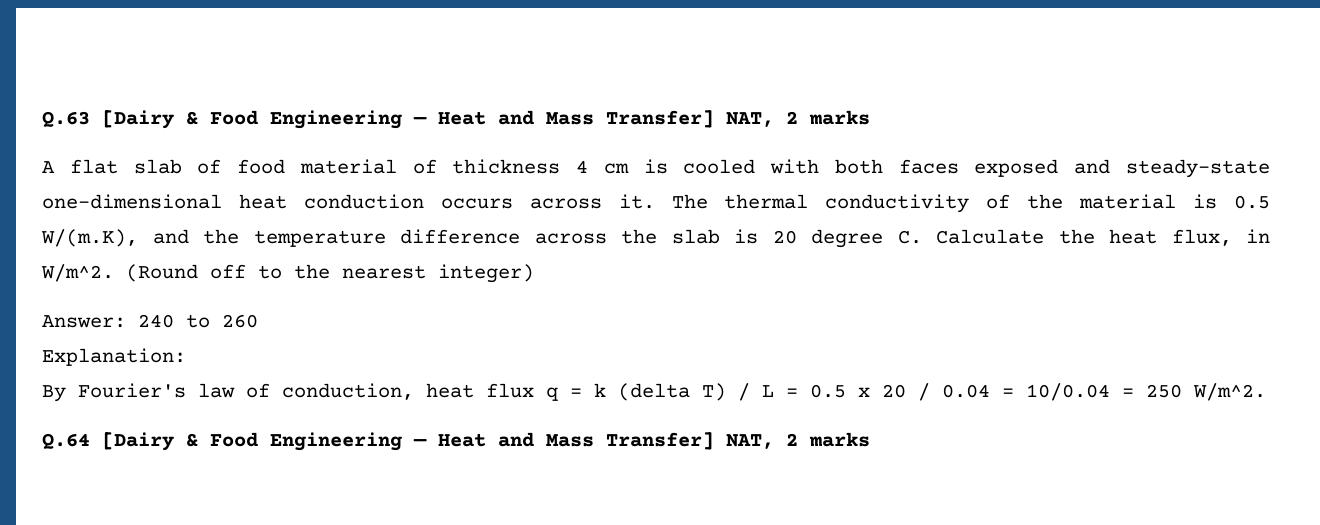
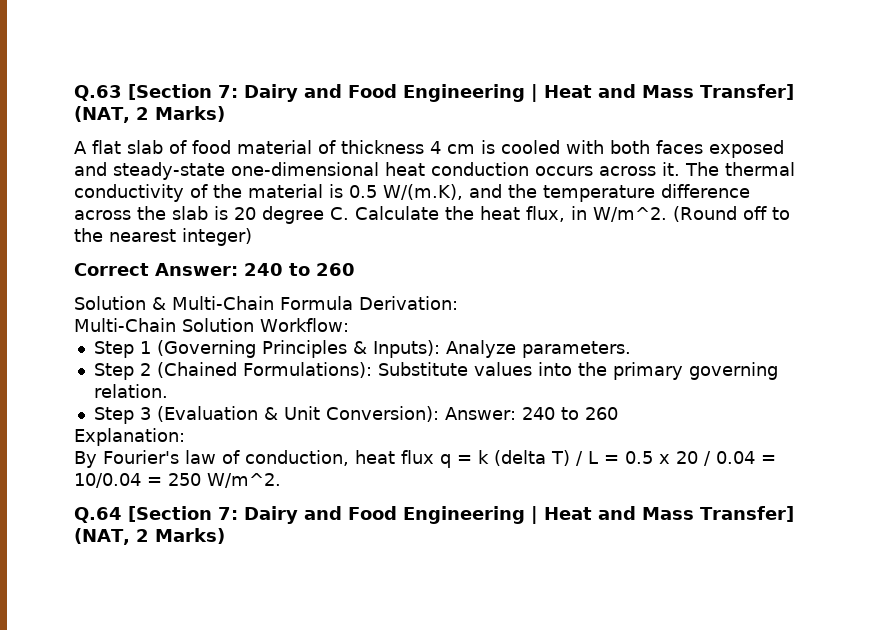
- Q.63 [Dairy & Food Engineering — Heat and Mass Transfer] NAT, 2 marks
+ Q.63 [Section 7: Dairy and Food Engineering | Heat and Mass Transfer] (NAT, 2 Marks)
- Answer: 240 to 260
+ Correct Answer: 240 to 260
+ Solution & Multi-Chain Formula Derivation:
+ Multi-Chain Solution Workflow:
+ Step 1 (Governing Principles & Inputs): Analyze parameters.
+ Step 2 (Chained Formulations): Substitute values into the primary governing relation.
+ Step 3 (Evaluation & Unit Conversion): Answer: 240 to 260
- Q.64 [Dairy & Food Engineering — Heat and Mass Transfer] NAT, 2 marks
+ Q.64 [Section 7: Dairy and Food Engineering | Heat and Mass Transfer] (NAT, 2 Marks)

